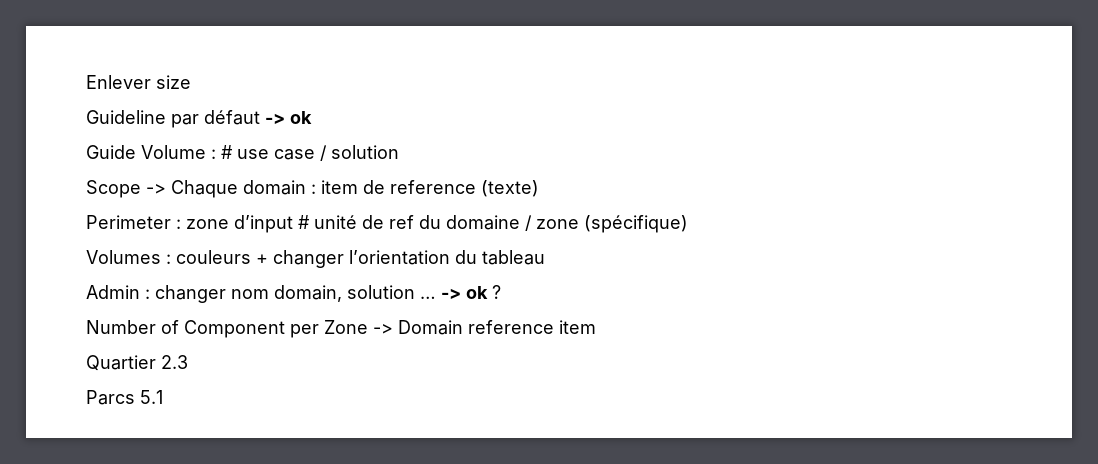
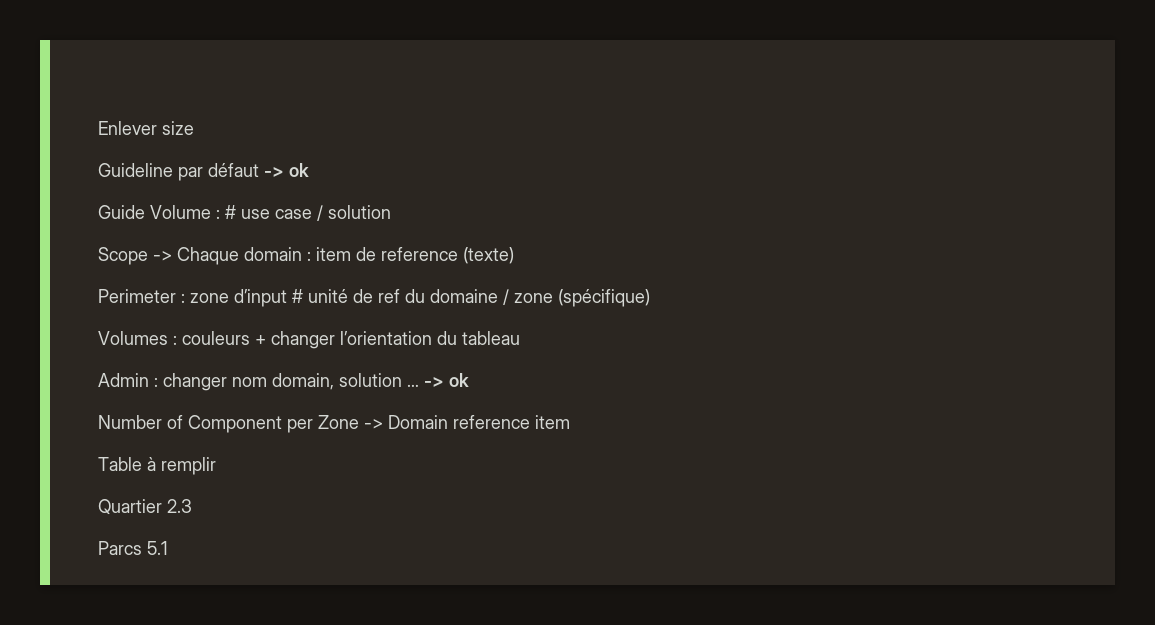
- Admin : changer nom domain, solution … -> ok ?
+ Admin : changer nom domain, solution … -> ok
+ Table à remplir

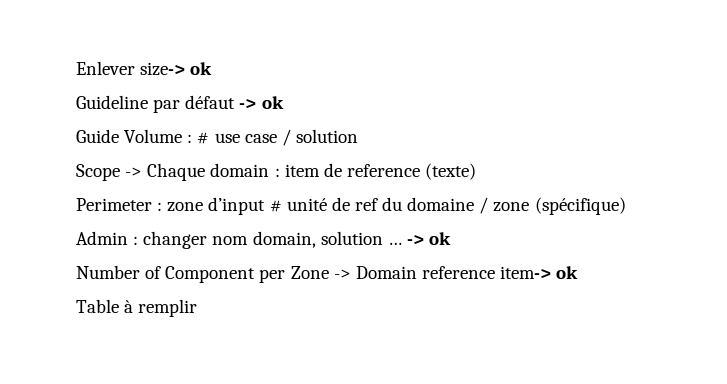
- Enlever size
+ Enlever size-> ok
- Volumes : couleurs + changer l’orientation du tableau
- Number of Component per Zone -> Domain reference item
+ Number of Component per Zone -> Domain reference item-> ok
- Quartier 2.3
- Parcs 5.1

